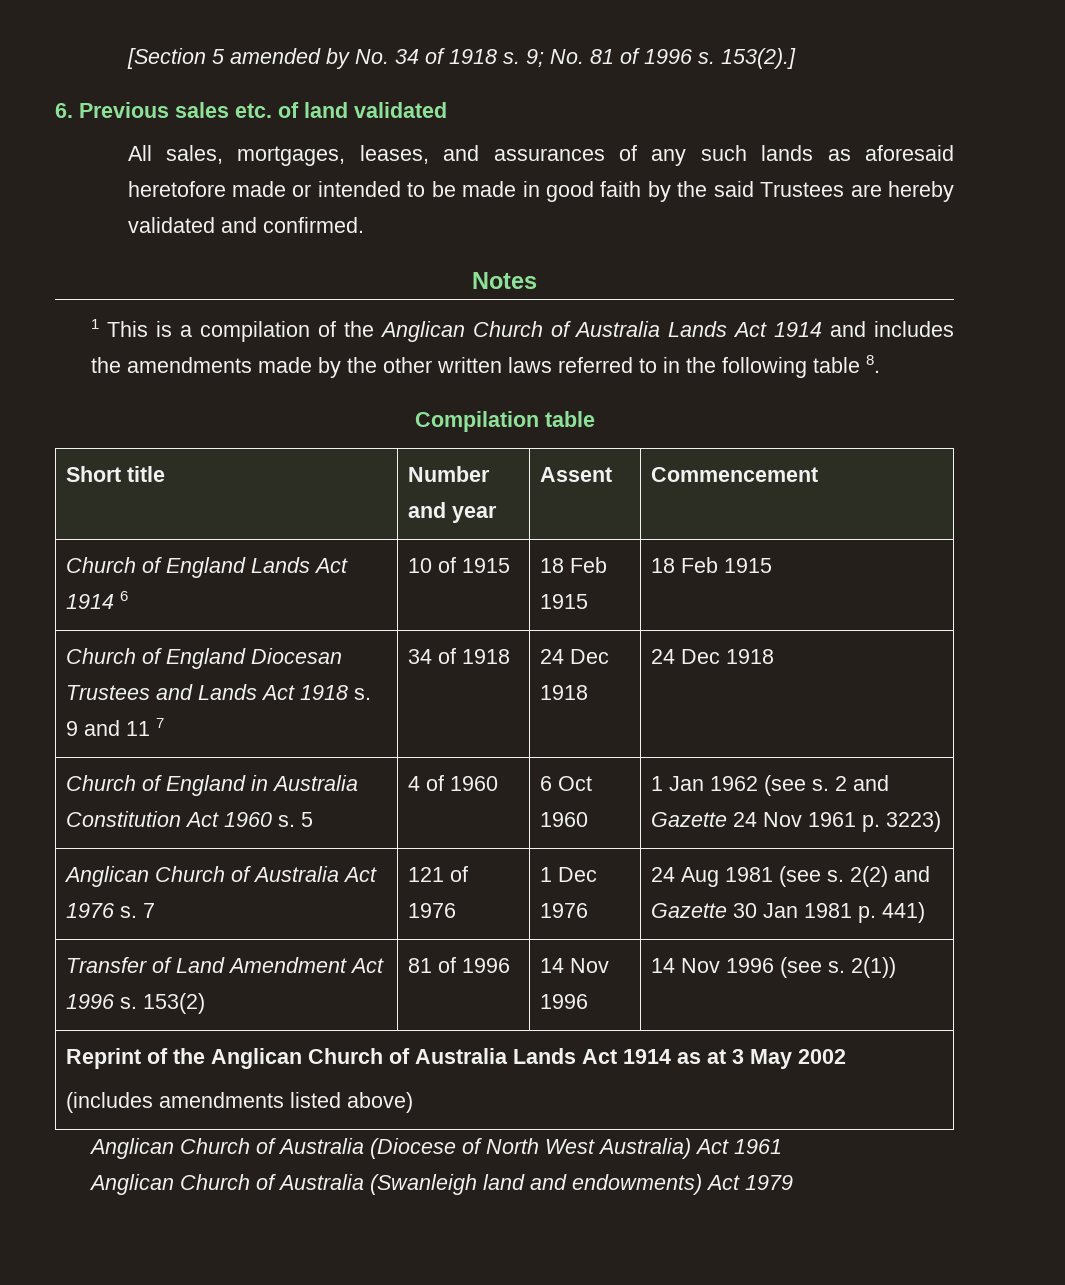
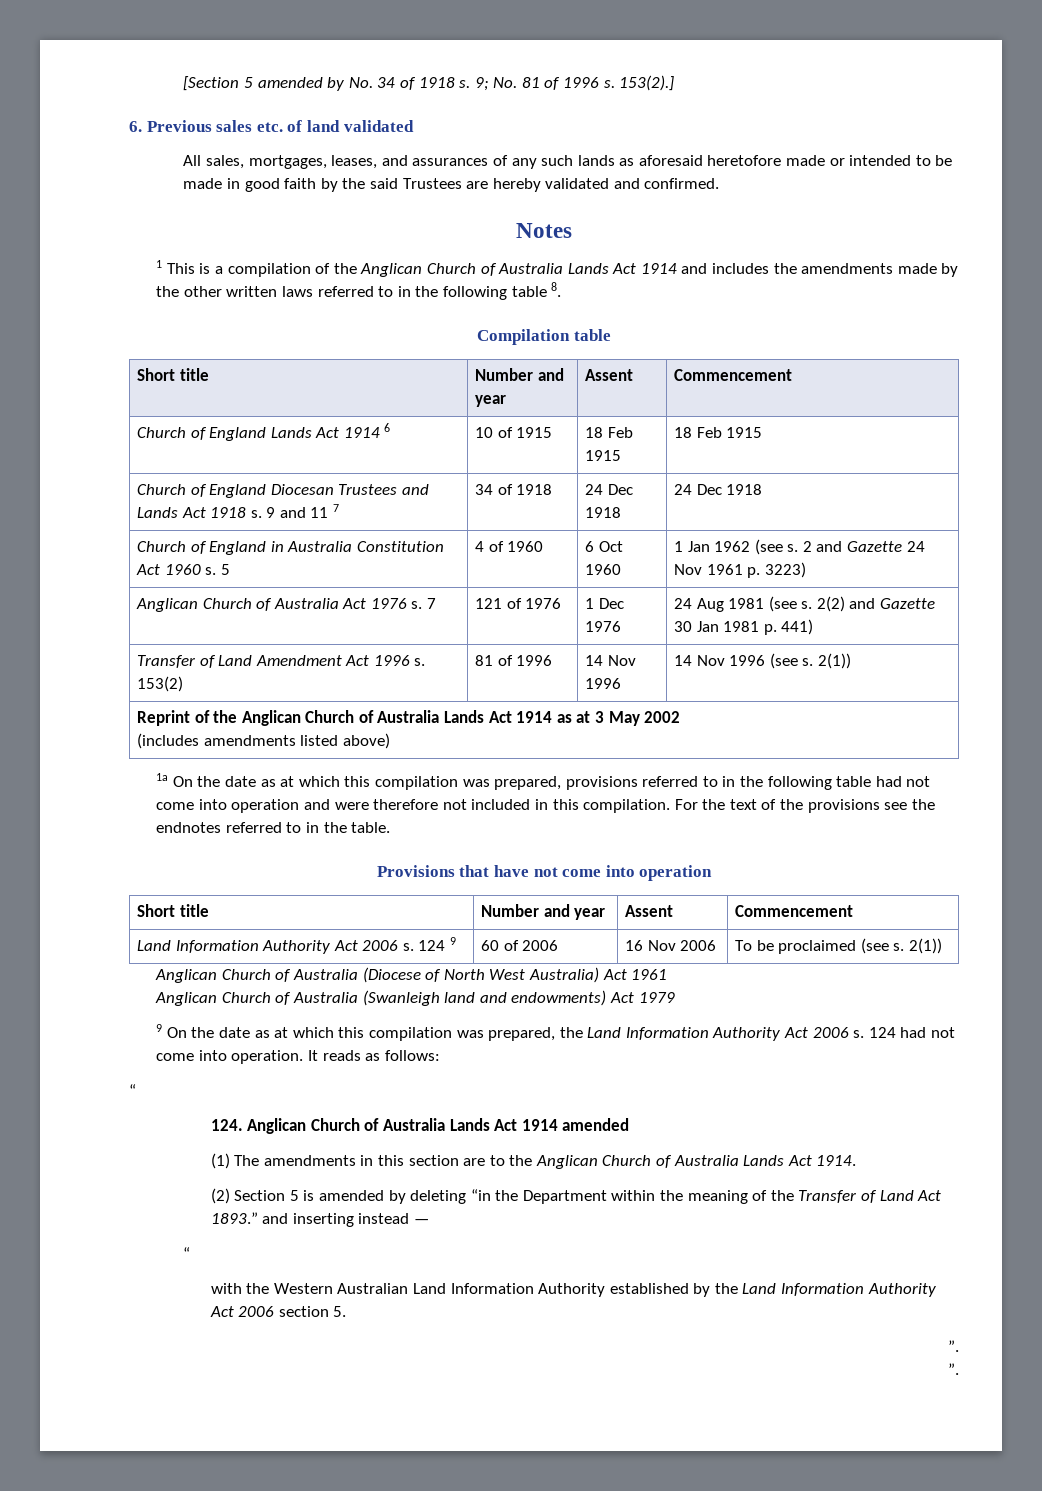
+ 1a On the date as at which this compilation was prepared, provisions referred to in the following table had not come into operation and were therefore not included in this compilation. For the text of the provisions see the endnotes referred to in the table.
+ Provisions that have not come into operation
+ Short title | Number and year | Assent | Commencement
+ Land Information Authority Act 2006 s. 124 9 | 60 of 2006 | 16 Nov 2006 | To be proclaimed (see s. 2(1))
+ 9 On the date as at which this compilation was prepared, the Land Information Authority Act 2006 s. 124 had not come into operation. It reads as follows:
+ “
+ 124. Anglican Church of Australia Lands Act 1914 amended
+ (1) The amendments in this section are to the Anglican Church of Australia Lands Act 1914.
+ (2) Section 5 is amended by deleting “in the Department within the meaning of the Transfer of Land Act 1893.” and inserting instead —
+ “
+ with the Western Australian Land Information Authority established by the Land Information Authority Act 2006 section 5.
+ ”.
+ ”.

